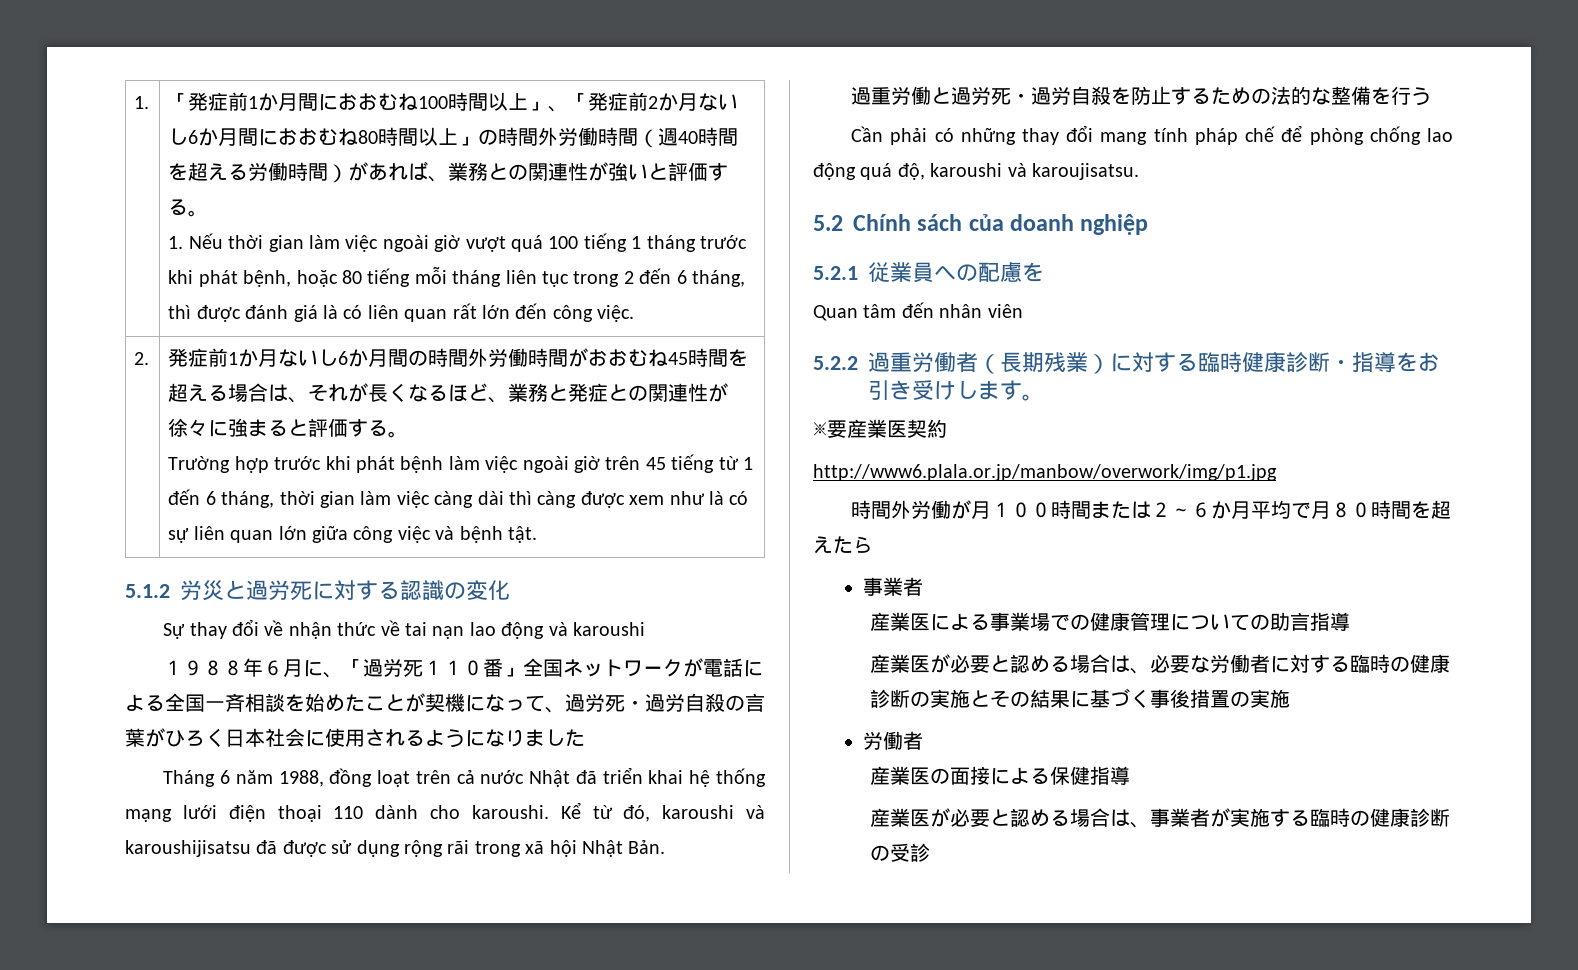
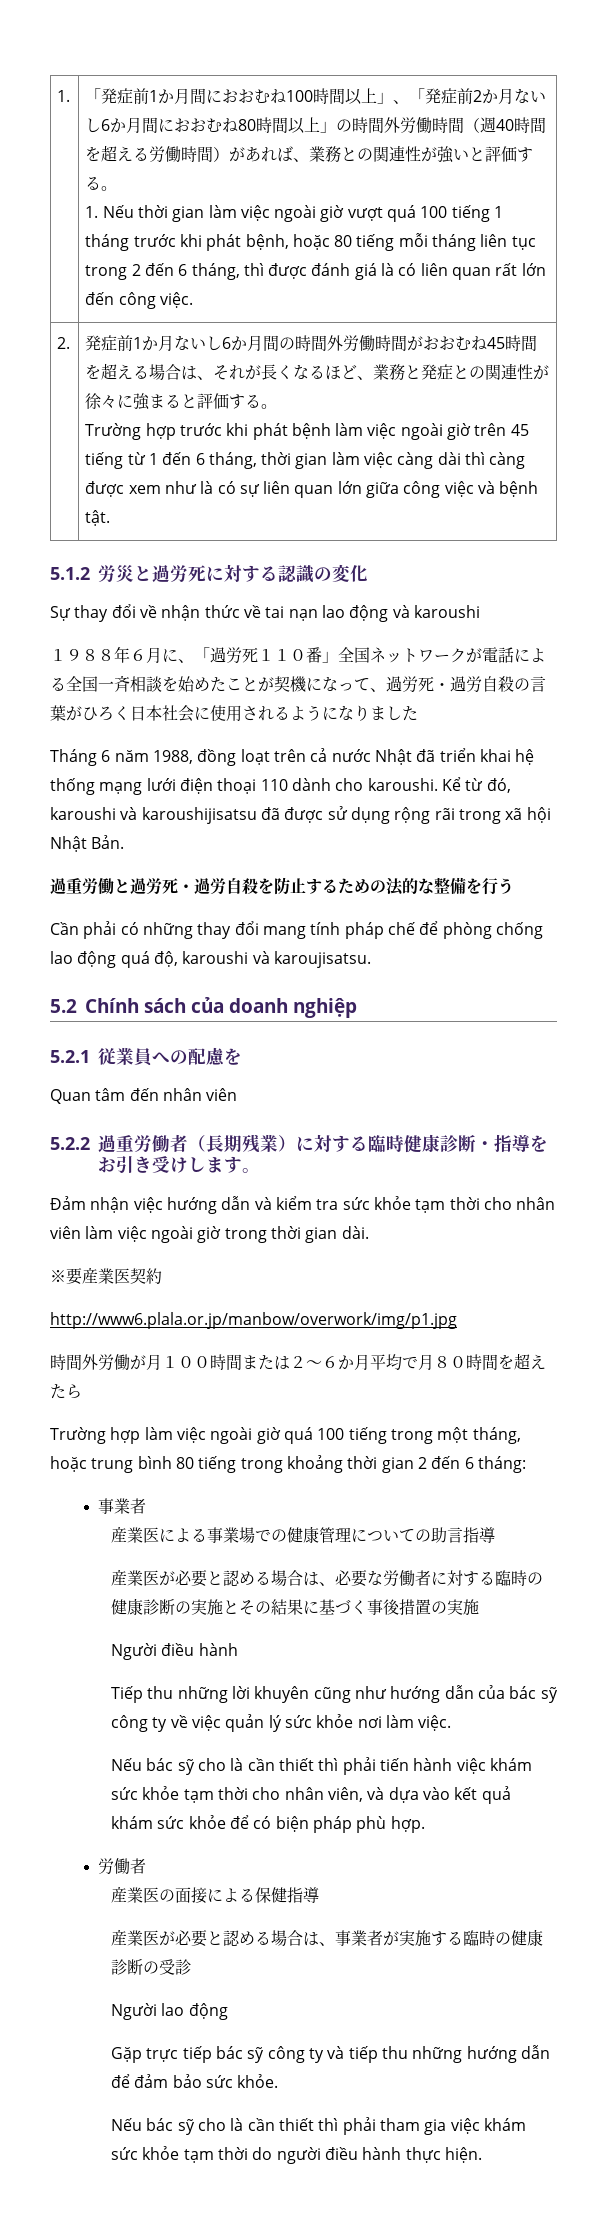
+ Đảm nhận việc hướng dẫn và kiểm tra sức khỏe tạm thời cho nhân viên làm việc ngoài giờ trong thời gian dài.
+ Trường hợp làm việc ngoài giờ quá 100 tiếng trong một tháng, hoặc trung bình 80 tiếng trong khoảng thời gian 2 đến 6 tháng:
+ Người điều hành
+ Tiếp thu những lời khuyên cũng như hướng dẫn của bác sỹ công ty về việc quản lý sức khỏe nơi làm việc.
+ Nếu bác sỹ cho là cần thiết thì phải tiến hành việc khám sức khỏe tạm thời cho nhân viên, và dựa vào kết quả khám sức khỏe để có biện pháp phù hợp.
+ Người lao động
+ Gặp trực tiếp bác sỹ công ty và tiếp thu những hướng dẫn để đảm bảo sức khỏe.
+ Nếu bác sỹ cho là cần thiết thì phải tham gia việc khám sức khỏe tạm thời do người điều hành thực hiện.

